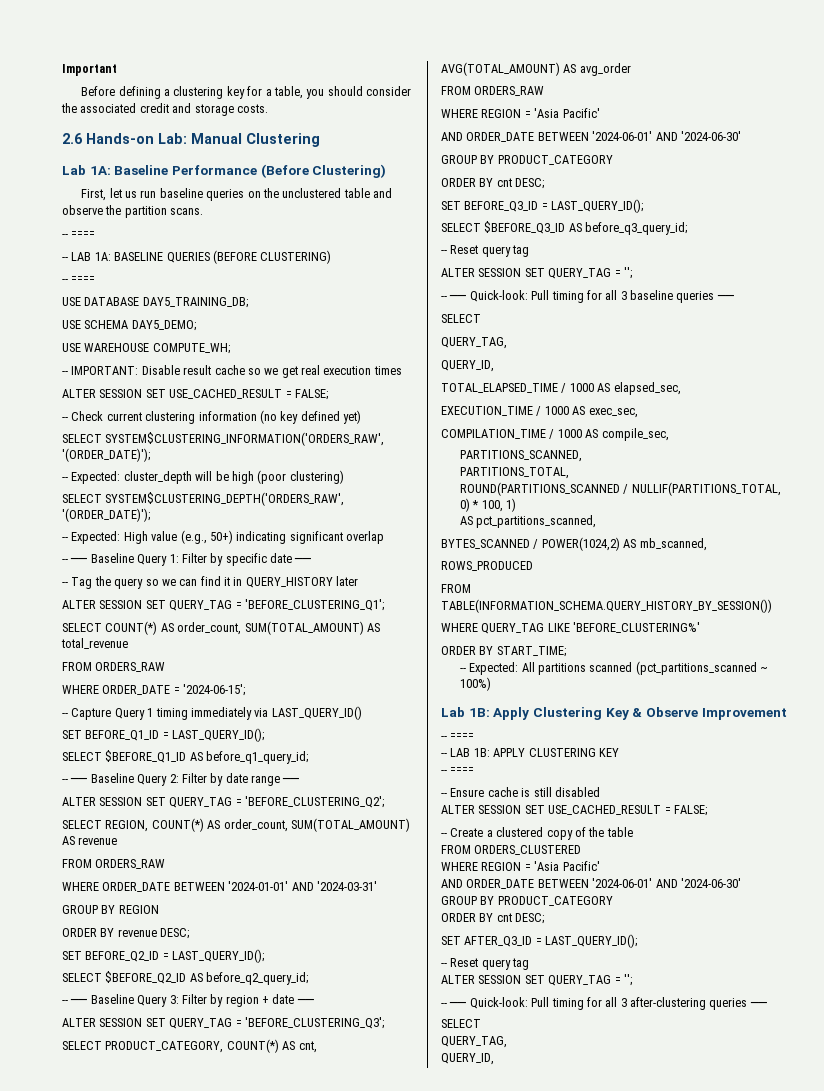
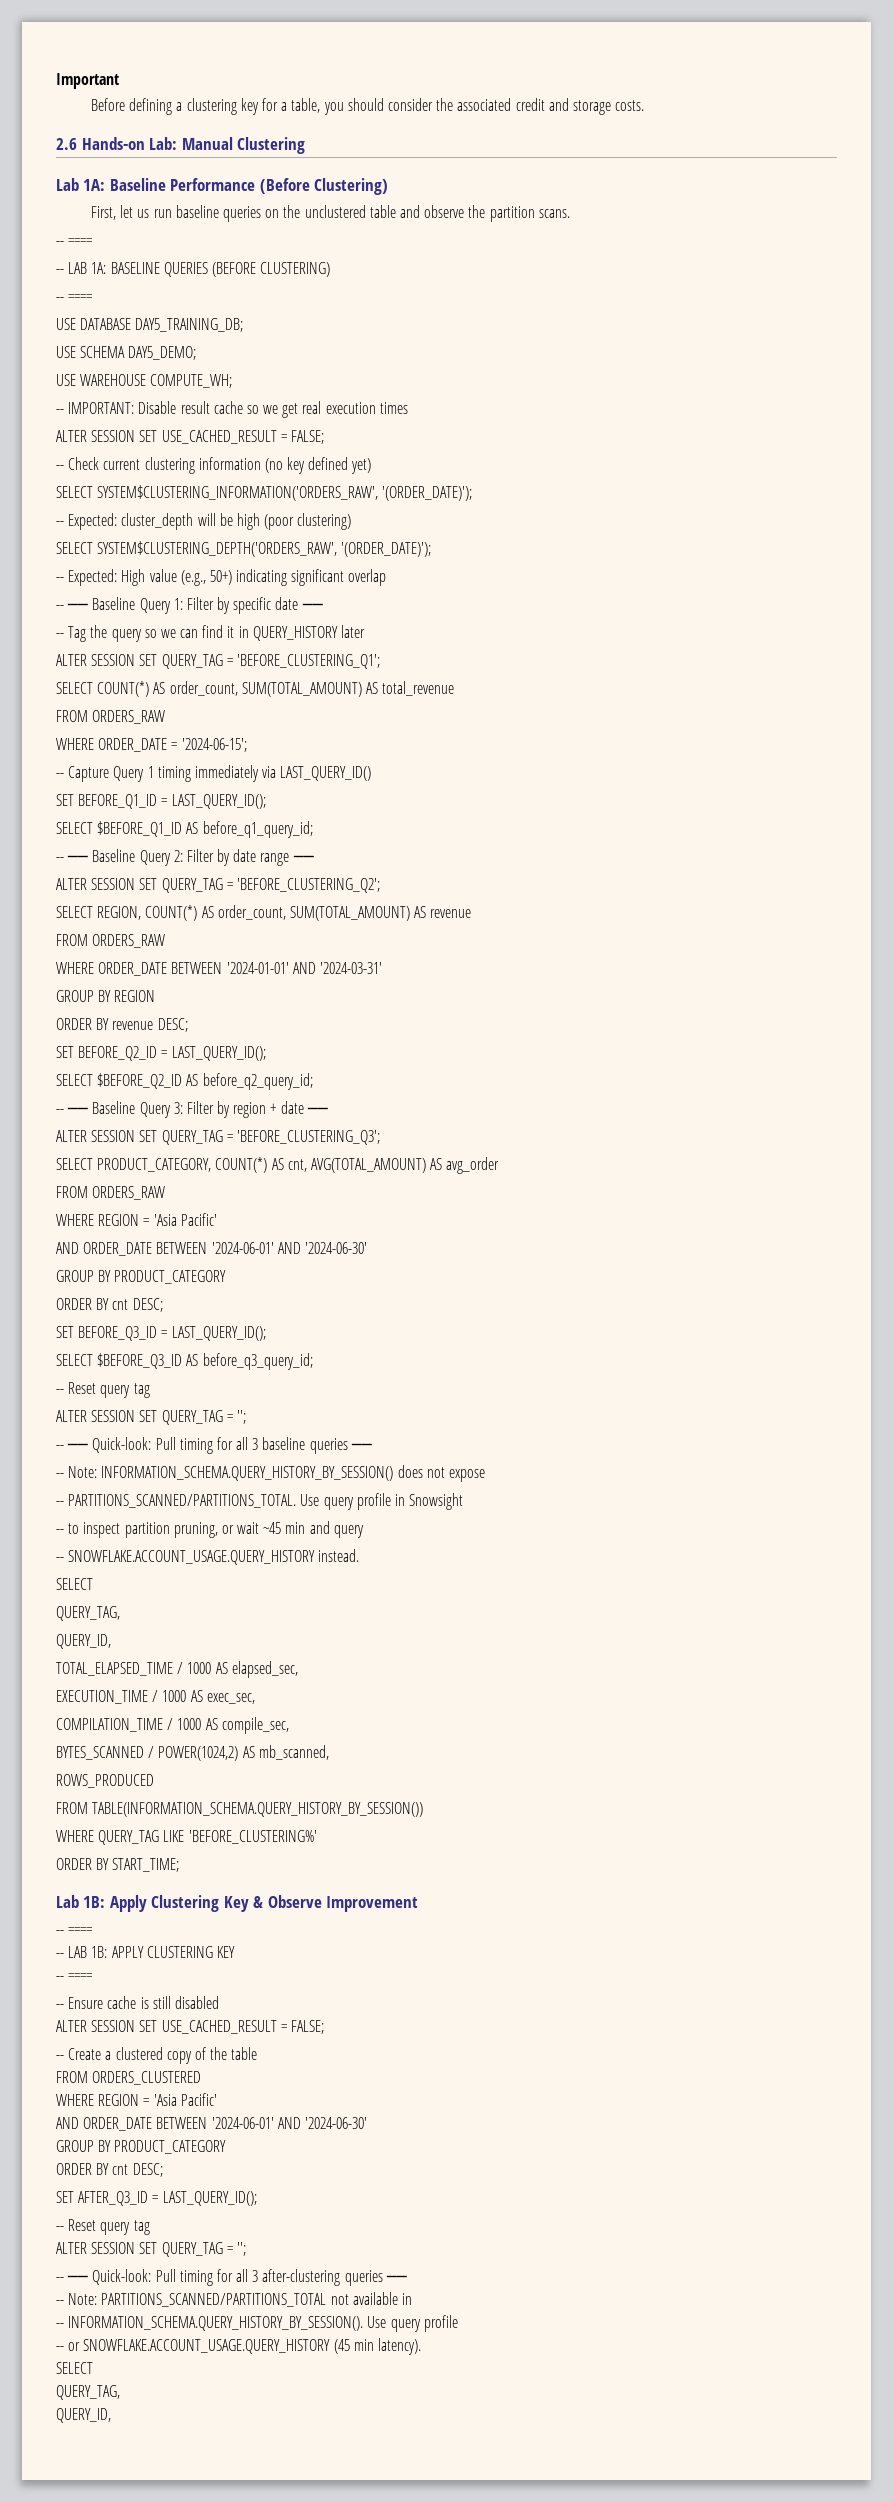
+ -- Note: INFORMATION_SCHEMA.QUERY_HISTORY_BY_SESSION() does not expose
+ -- PARTITIONS_SCANNED/PARTITIONS_TOTAL. Use query profile in Snowsight
+ -- to inspect partition pruning, or wait ~45 min and query
+ -- SNOWFLAKE.ACCOUNT_USAGE.QUERY_HISTORY instead.
- PARTITIONS_SCANNED,
- PARTITIONS_TOTAL,
- ROUND(PARTITIONS_SCANNED / NULLIF(PARTITIONS_TOTAL, 0) * 100, 1)
- AS pct_partitions_scanned,
- -- Expected: All partitions scanned (pct_partitions_scanned ~ 100%)
+ -- Note: PARTITIONS_SCANNED/PARTITIONS_TOTAL not available in
+ -- INFORMATION_SCHEMA.QUERY_HISTORY_BY_SESSION(). Use query profile
+ -- or SNOWFLAKE.ACCOUNT_USAGE.QUERY_HISTORY (45 min latency).

